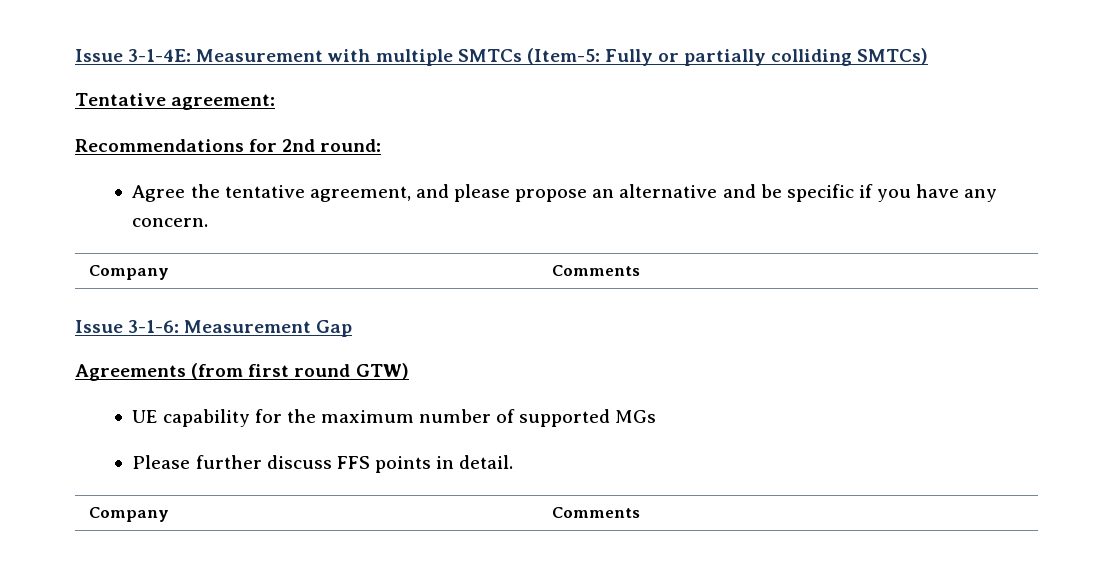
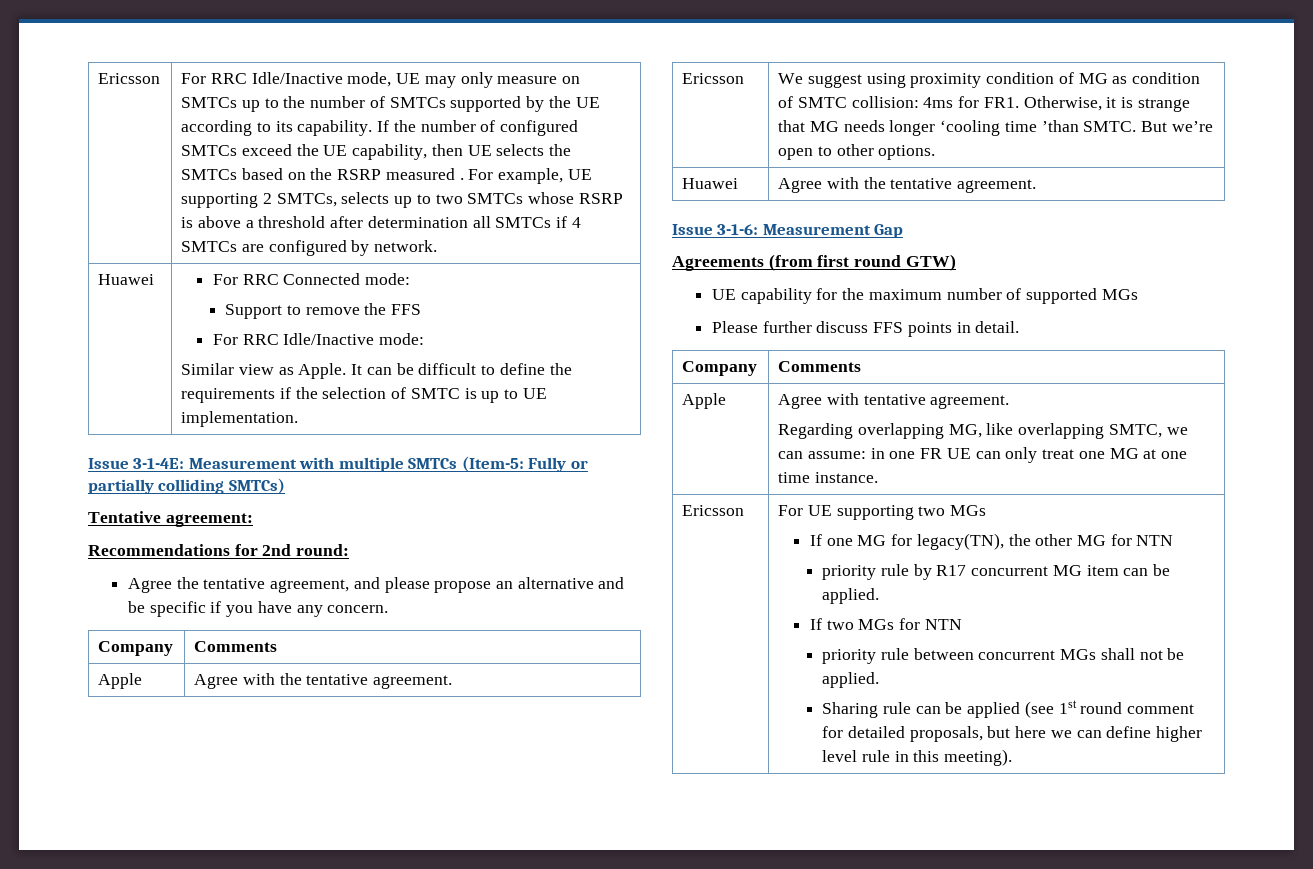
+ Ericsson | For RRC Idle/Inactive mode, UE may only measure on SMTCs up to the number of SMTCs supported by the UE according to its capability. If the number of configured SMTCs exceed the UE capability, then UE selects the SMTCs based on the RSRP measured . For example, UE supporting 2 SMTCs, selects up to two SMTCs whose RSRP is above a threshold after determination all SMTCs if 4 SMTCs are configured by network.
+ Huawei | For RRC Connected mode:
+ Support to remove the FFS
+ For RRC Idle/Inactive mode:
+ Similar view as Apple. It can be difficult to define the requirements if the selection of SMTC is up to UE implementation.
+ Apple | Agree with the tentative agreement.
+ Ericsson | We suggest using proximity condition of MG as condition of SMTC collision: 4ms for FR1. Otherwise, it is strange that MG needs longer ‘cooling time ’than SMTC. But we’re open to other options.
+ Huawei | Agree with the tentative agreement.
+ Apple | Agree with tentative agreement.
+ Regarding overlapping MG, like overlapping SMTC, we can assume: in one FR UE can only treat one MG at one time instance.
+ Ericsson | For UE supporting two MGs
+ If one MG for legacy(TN), the other MG for NTN
+ priority rule by R17 concurrent MG item can be applied.
+ If two MGs for NTN
+ priority rule between concurrent MGs shall not be applied.
+ Sharing rule can be applied (see 1st round comment for detailed proposals, but here we can define higher level rule in this meeting).

